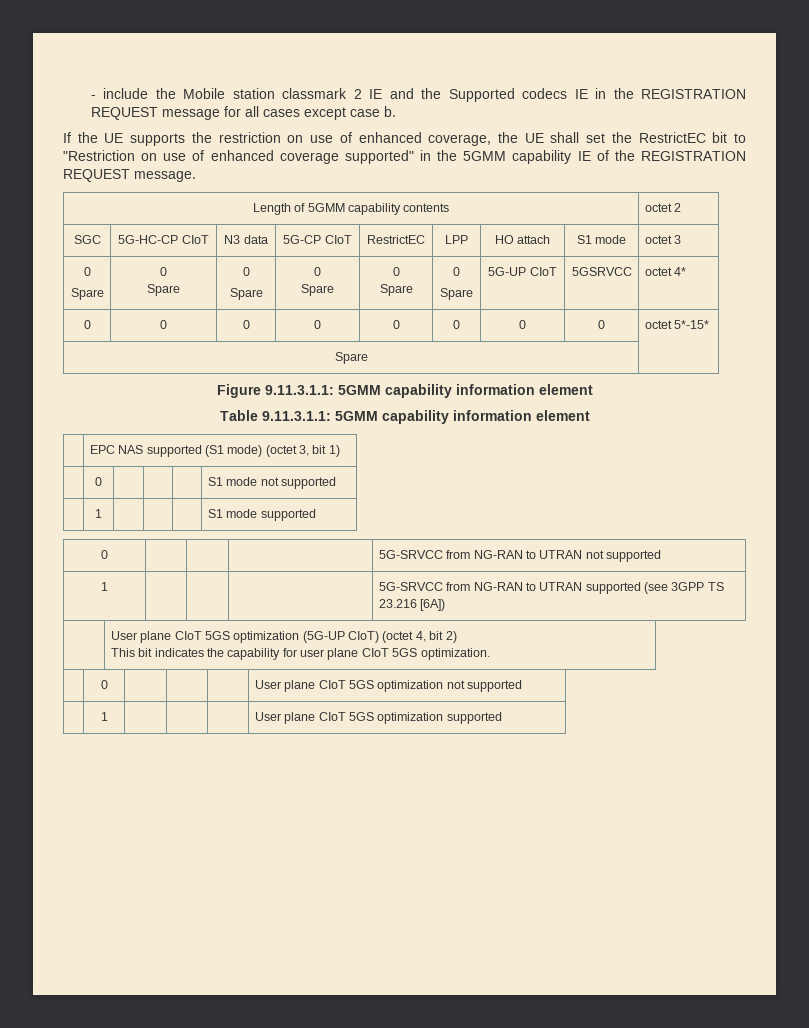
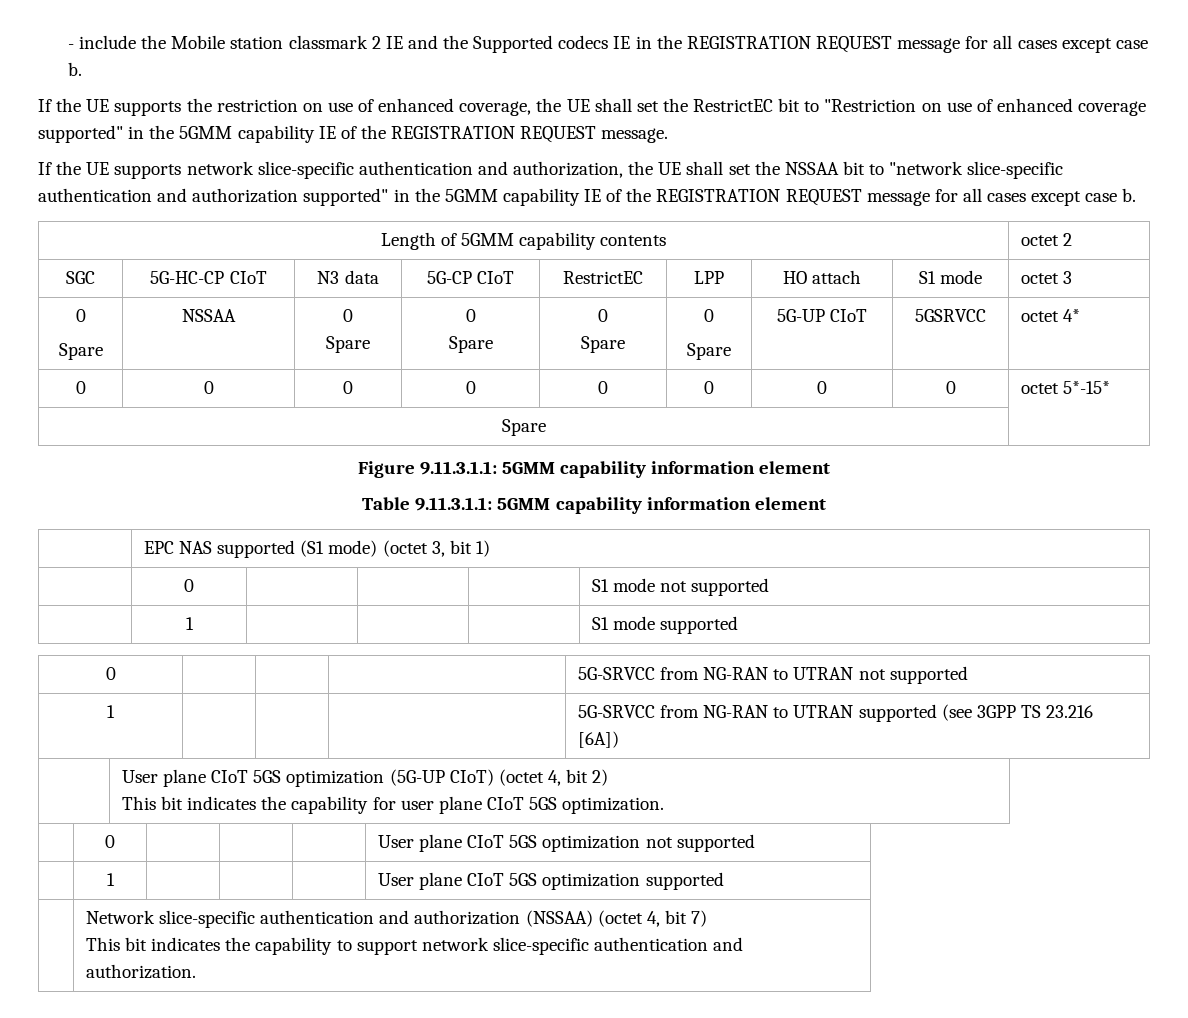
+ If the UE supports network slice-specific authentication and authorization, the UE shall set the NSSAA bit to "network slice-specific authentication and authorization supported" in the 5GMM capability IE of the REGISTRATION REQUEST message for all cases except case b.
  SGC | 5G-HC-CP CIoT | N3 data | 5G-CP CIoT | RestrictEC | LPP | HO attach | S1 mode | octet 3
  0
- Spare | 0
- Spare | 0
+ Spare | NSSAA | 0
+ | Network slice-specific authentication and authorization (NSSAA) (octet 4, bit 7)
+ This bit indicates the capability to support network slice-specific authentication and authorization.

